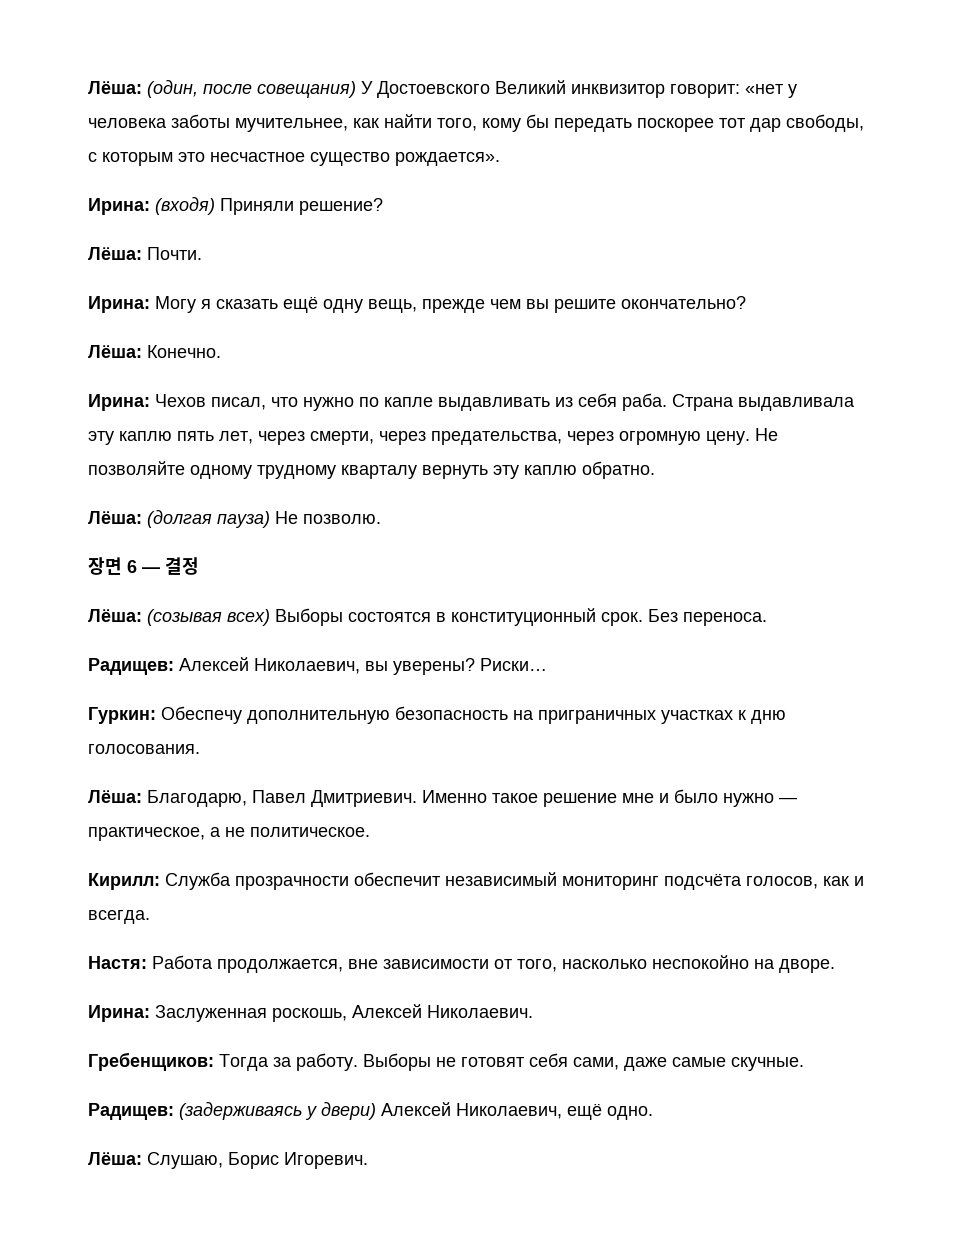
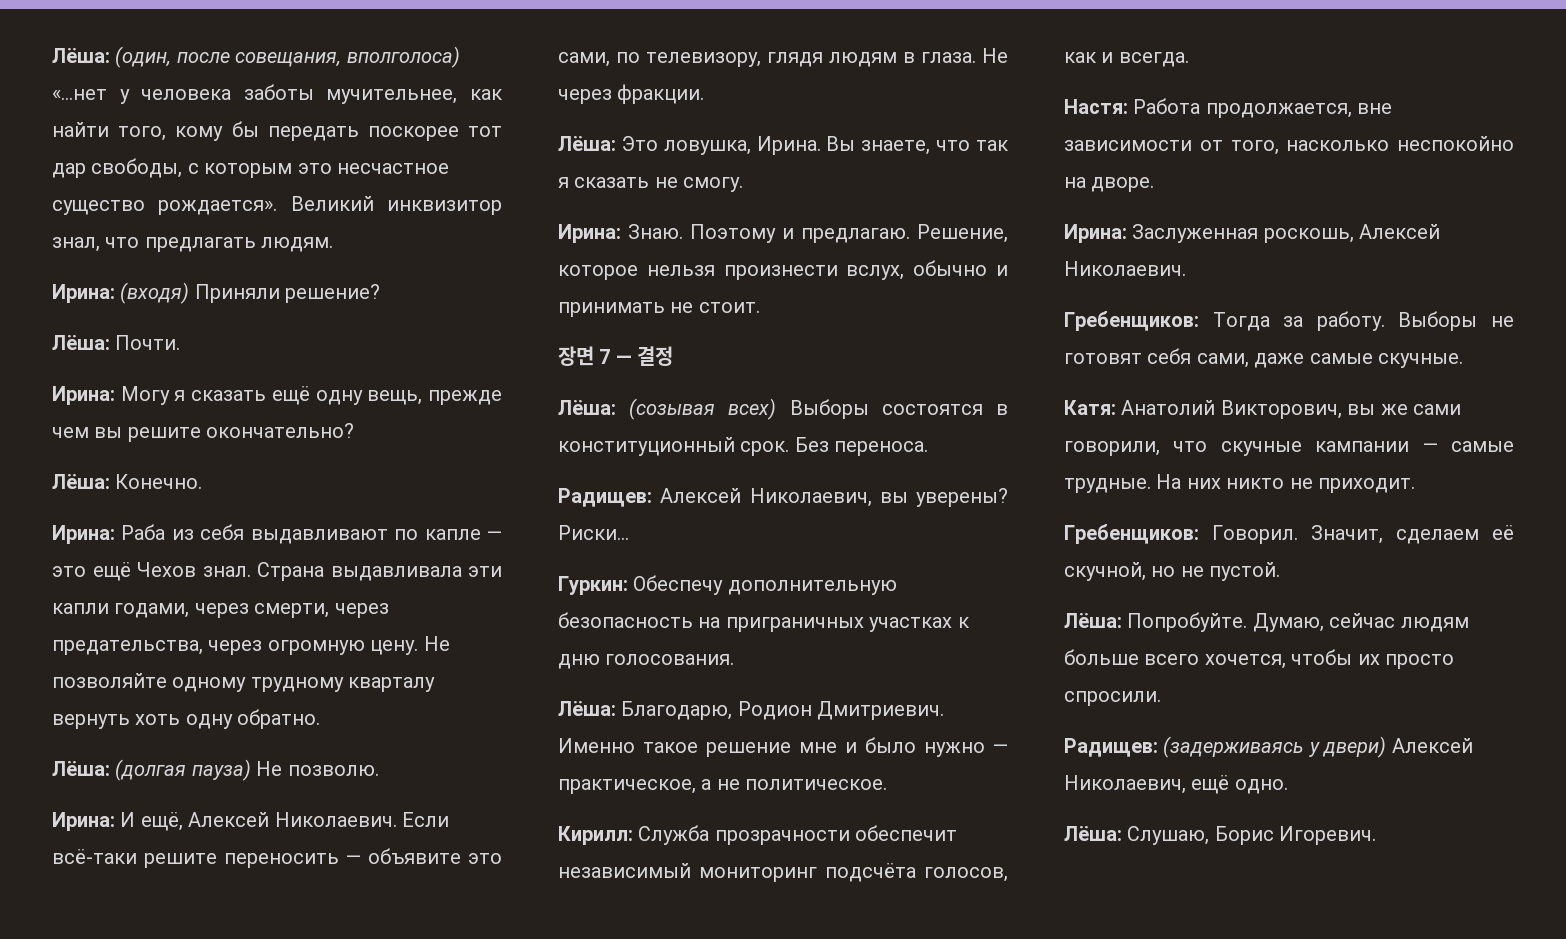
- Лёша: (один, после совещания) У Достоевского Великий инквизитор говорит: «нет у человека заботы мучительнее, как найти того, кому бы передать поскорее тот дар свободы, с которым это несчастное существо рождается».
+ Лёша: (один, после совещания, вполголоса) «…нет у человека заботы мучительнее, как найти того, кому бы передать поскорее тот дар свободы, с которым это несчастное существо рождается». Великий инквизитор знал, что предлагать людям.
- Ирина: Чехов писал, что нужно по капле выдавливать из себя раба. Страна выдавливала эту каплю пять лет, через смерти, через предательства, через огромную цену.
+ Ирина: Раба из себя выдавливают по капле — это ещё Чехов знал. Страна выдавливала эти капли годами, через смерти, через предательства, через огромную цену.
- Не позволяйте одному трудному кварталу вернуть эту каплю обратно.
+ Не позволяйте одному трудному кварталу вернуть хоть одну обратно.
+ Ирина: И ещё, Алексей Николаевич. Если всё-таки решите переносить — объявите это сами, по телевизору, глядя людям в глаза. Не через фракции.
+ Лёша: Это ловушка, Ирина. Вы знаете, что так я сказать не смогу.
+ Ирина: Знаю. Поэтому и предлагаю. Решение, которое нельзя произнести вслух, обычно и принимать не стоит.
- 장면 6 — 결정
+ 장면 7 — 결정
- Лёша: Благодарю, Павел Дмитриевич.
+ Лёша: Благодарю, Родион Дмитриевич.
+ Катя: Анатолий Викторович, вы же сами говорили, что скучные кампании — самые трудные. На них никто не приходит.
+ Гребенщиков: Говорил. Значит, сделаем её скучной, но не пустой.
+ Лёша: Попробуйте. Думаю, сейчас людям больше всего хочется, чтобы их просто спросили.

